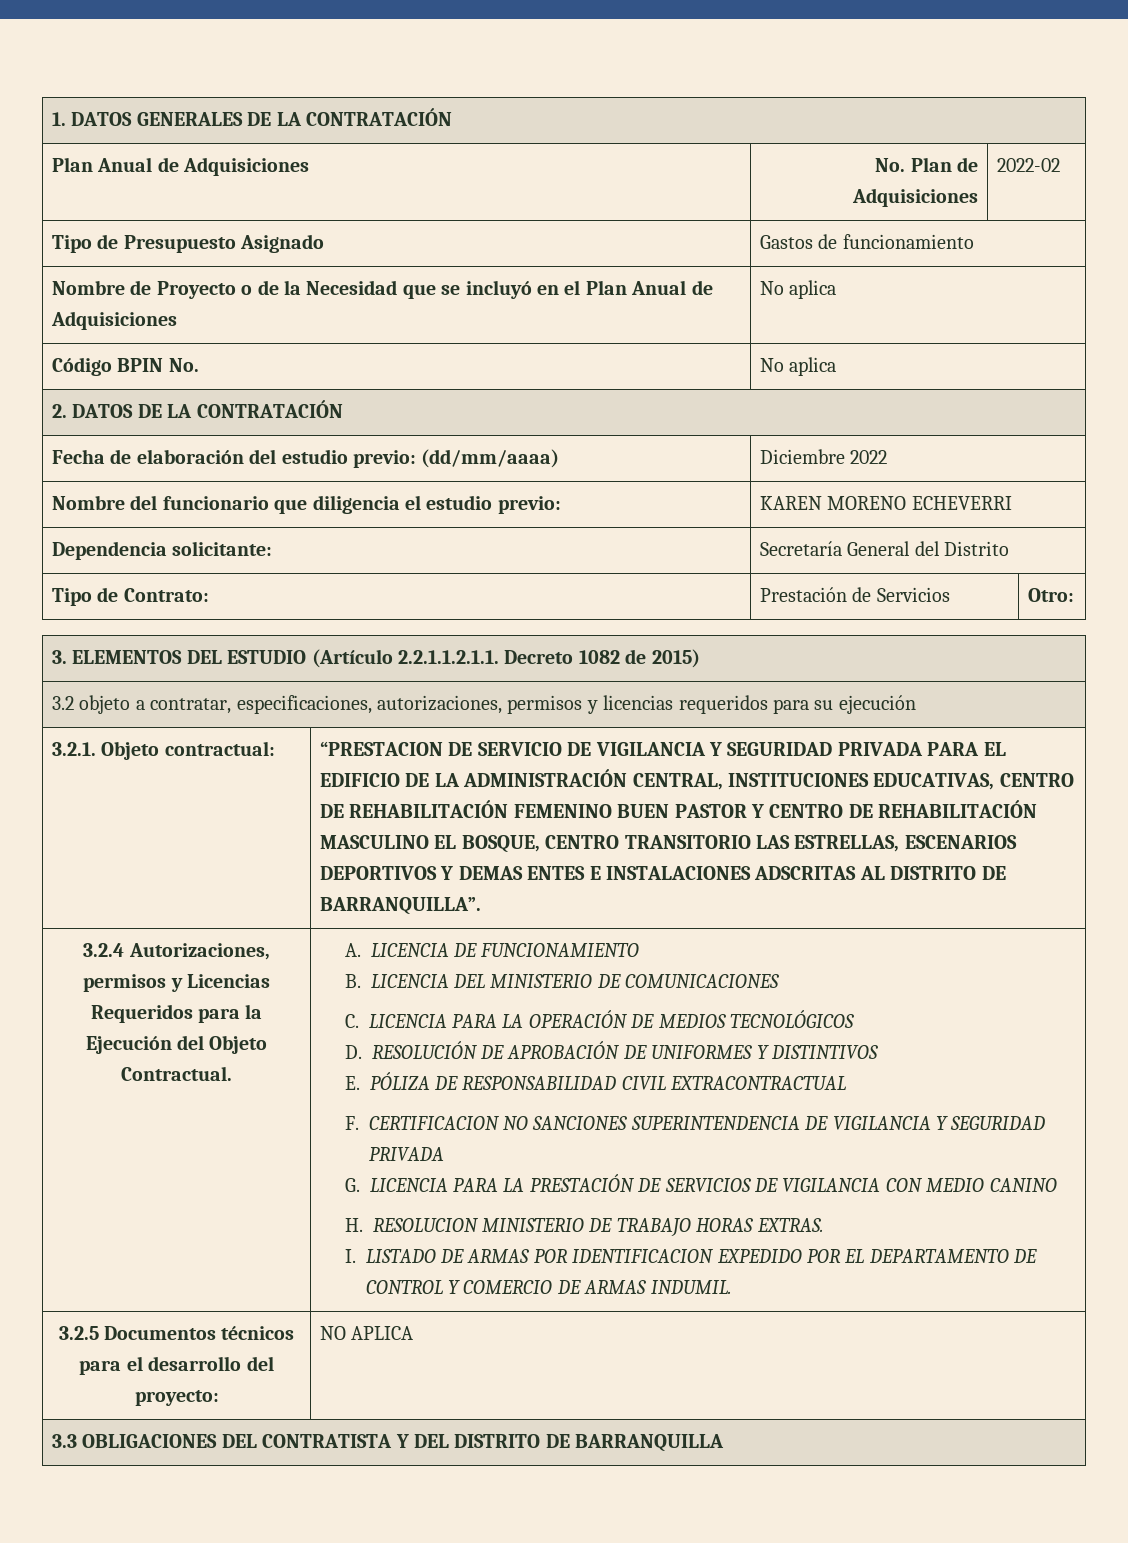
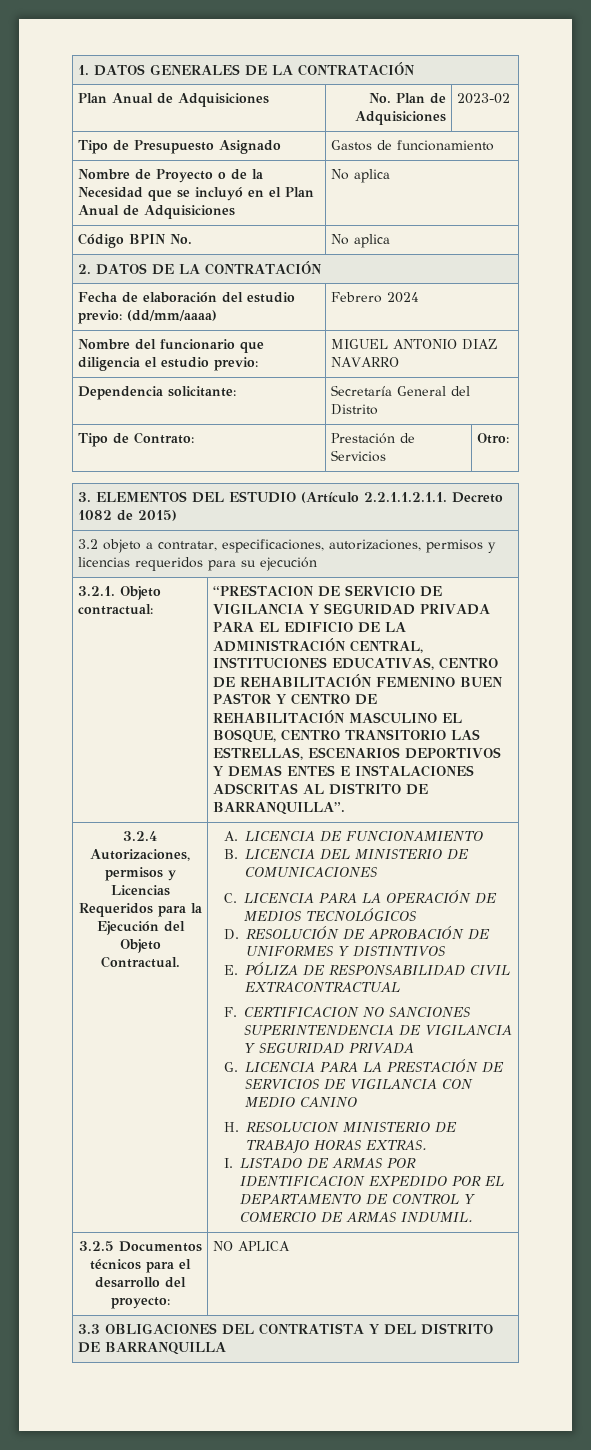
- Plan Anual de Adquisiciones | No. Plan de Adquisiciones | 2022-02
+ Plan Anual de Adquisiciones | No. Plan de Adquisiciones | 2023-02
- Fecha de elaboración del estudio previo: (dd/mm/aaaa) | Diciembre 2022
+ Fecha de elaboración del estudio previo: (dd/mm/aaaa) | Febrero 2024
- Nombre del funcionario que diligencia el estudio previo: | KAREN MORENO ECHEVERRI
+ Nombre del funcionario que diligencia el estudio previo: | MIGUEL ANTONIO DIAZ NAVARRO

